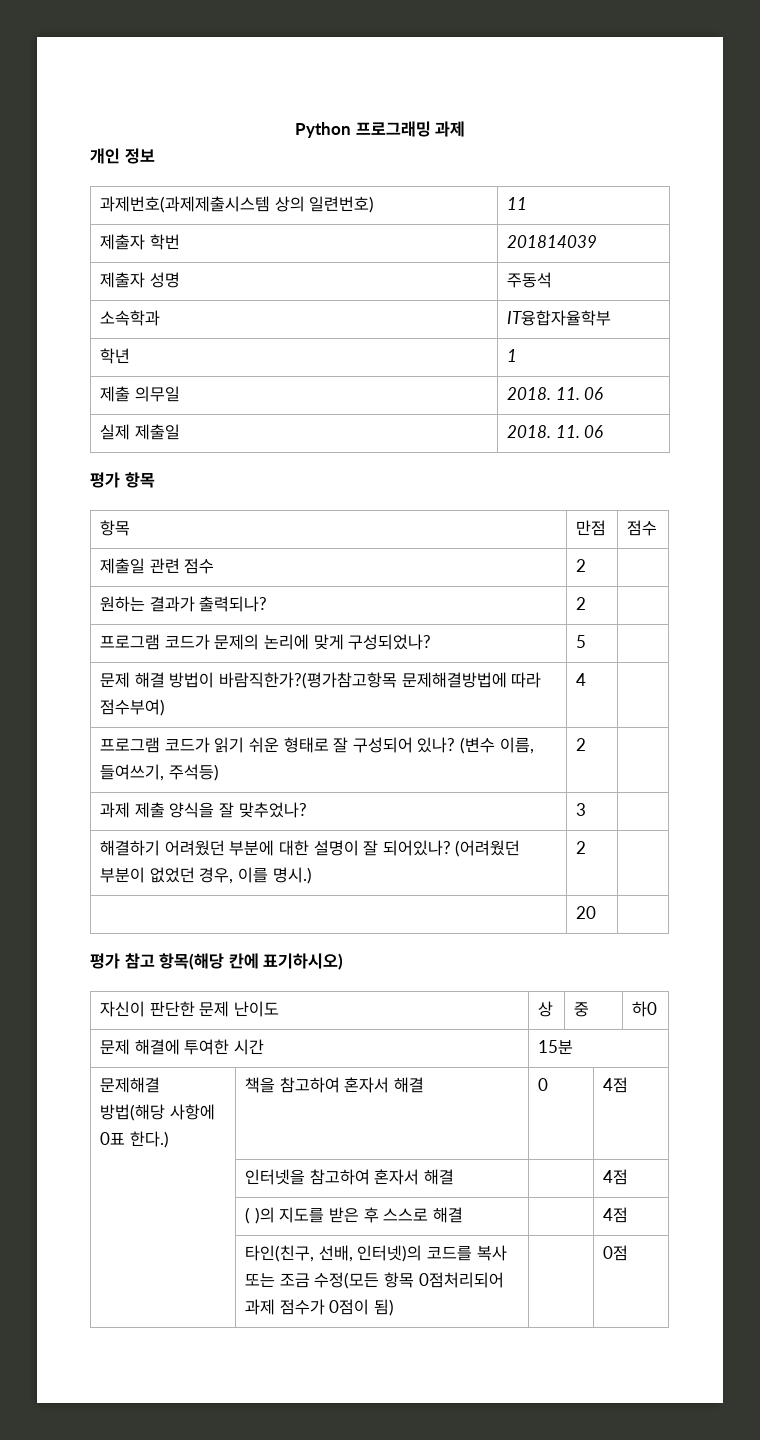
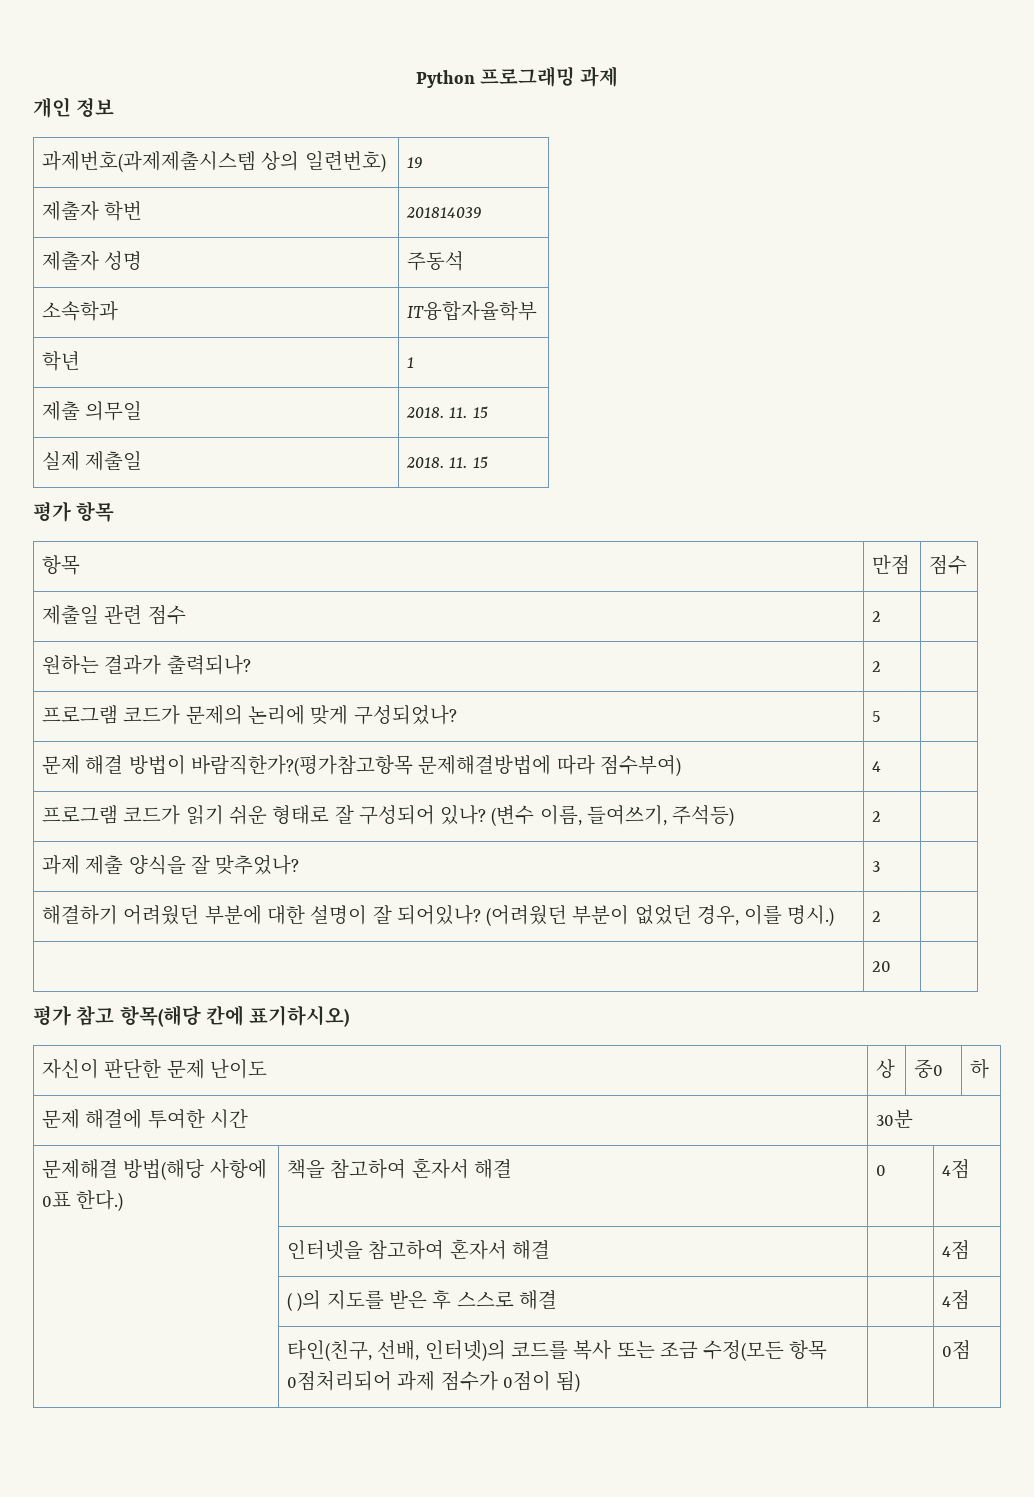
- 과제번호(과제제출시스템 상의 일련번호) | 11
+ 과제번호(과제제출시스템 상의 일련번호) | 19
- 제출 의무일 | 2018. 11. 06
+ 제출 의무일 | 2018. 11. 15
- 실제 제출일 | 2018. 11. 06
+ 실제 제출일 | 2018. 11. 15
- 자신이 판단한 문제 난이도 | 상 | 중 | 하0
+ 자신이 판단한 문제 난이도 | 상 | 중0 | 하
- 문제 해결에 투여한 시간 | 15분
+ 문제 해결에 투여한 시간 | 30분

